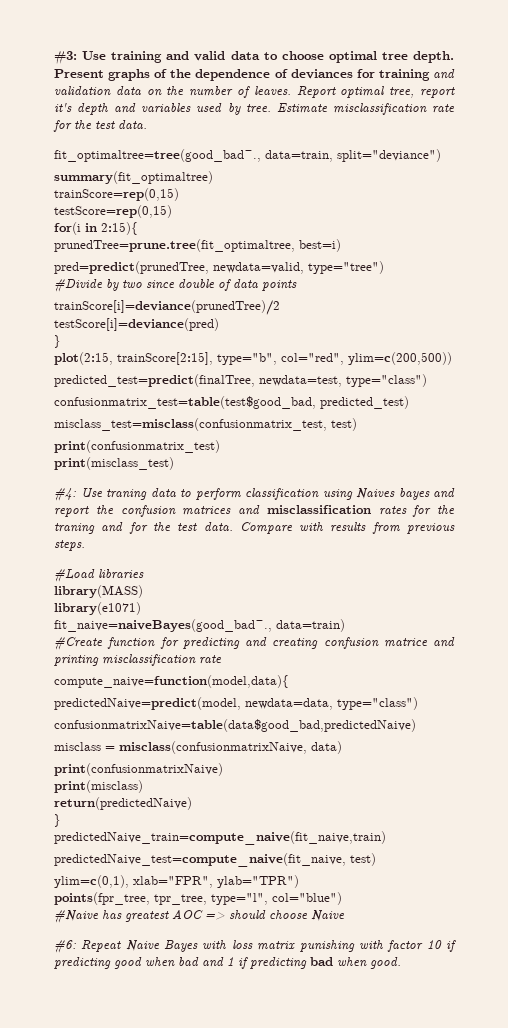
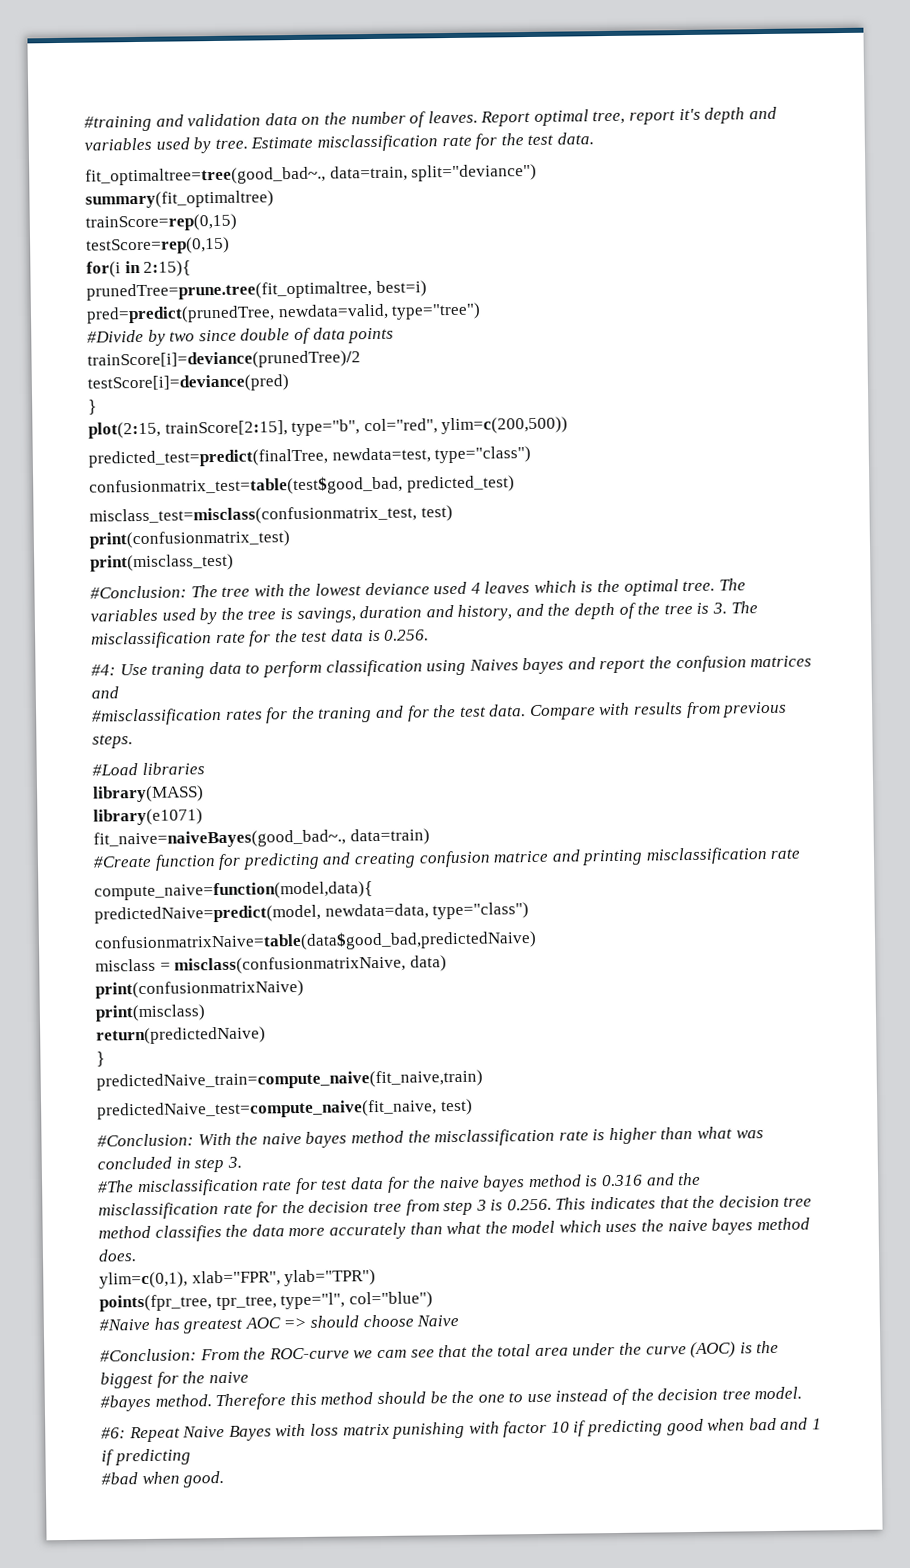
- #3: Use training and valid data to choose optimal tree depth. Present graphs of the dependence of deviances for training and validation data on the number of leaves.
+ #training and validation data on the number of leaves.
+ #Conclusion: The tree with the lowest deviance used 4 leaves which is the optimal tree. The variables used by the tree is savings, duration and history, and the depth of the tree is 3. The misclassification rate for the test data is 0.256.
- #4: Use traning data to perform classification using Naives bayes and report the confusion matrices and misclassification rates for the traning and for the test data.
+ #4: Use traning data to perform classification using Naives bayes and report the confusion matrices and
+ #misclassification rates for the traning and for the test data.
+ #Conclusion: With the naive bayes method the misclassification rate is higher than what was concluded in step 3.
+ #The misclassification rate for test data for the naive bayes method is 0.316 and the misclassification rate for the decision tree from step 3 is 0.256. This indicates that the decision tree method classifies the data more accurately than what the model which uses the naive bayes method does.
+ #Conclusion: From the ROC-curve we cam see that the total area under the curve (AOC) is the biggest for the naive
+ #bayes method. Therefore this method should be the one to use instead of the decision tree model.
- #6: Repeat Naive Bayes with loss matrix punishing with factor 10 if predicting good when bad and 1 if predicting bad when good.
+ #6: Repeat Naive Bayes with loss matrix punishing with factor 10 if predicting good when bad and 1 if predicting
+ #bad when good.

